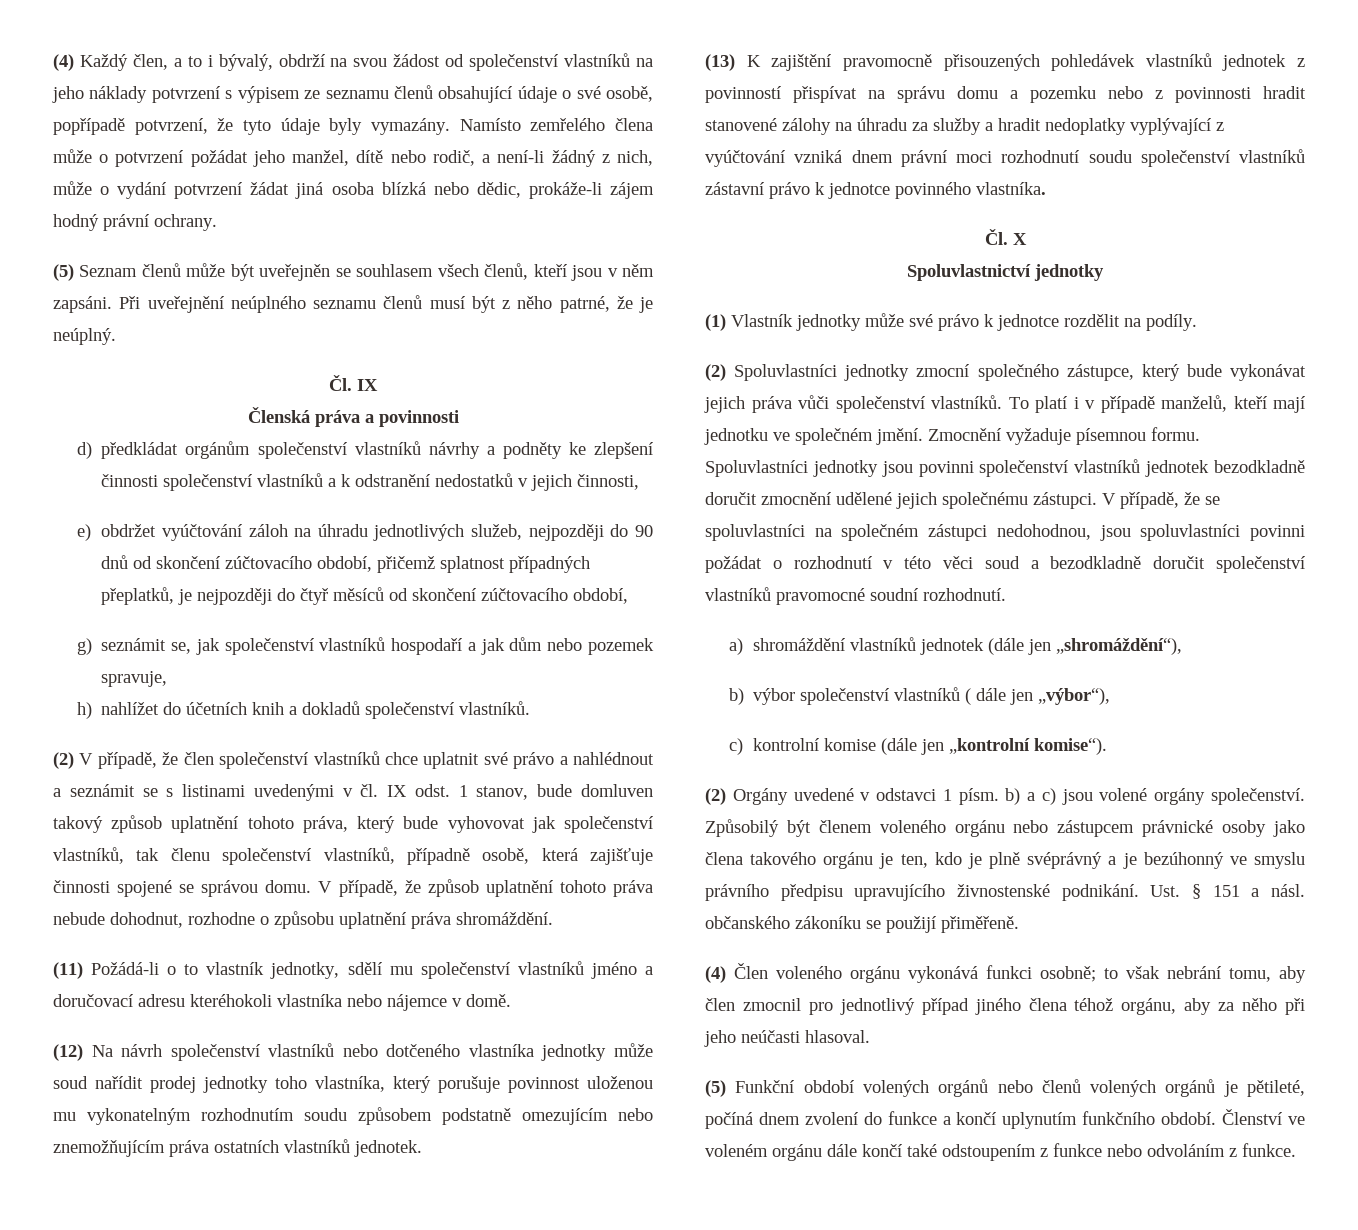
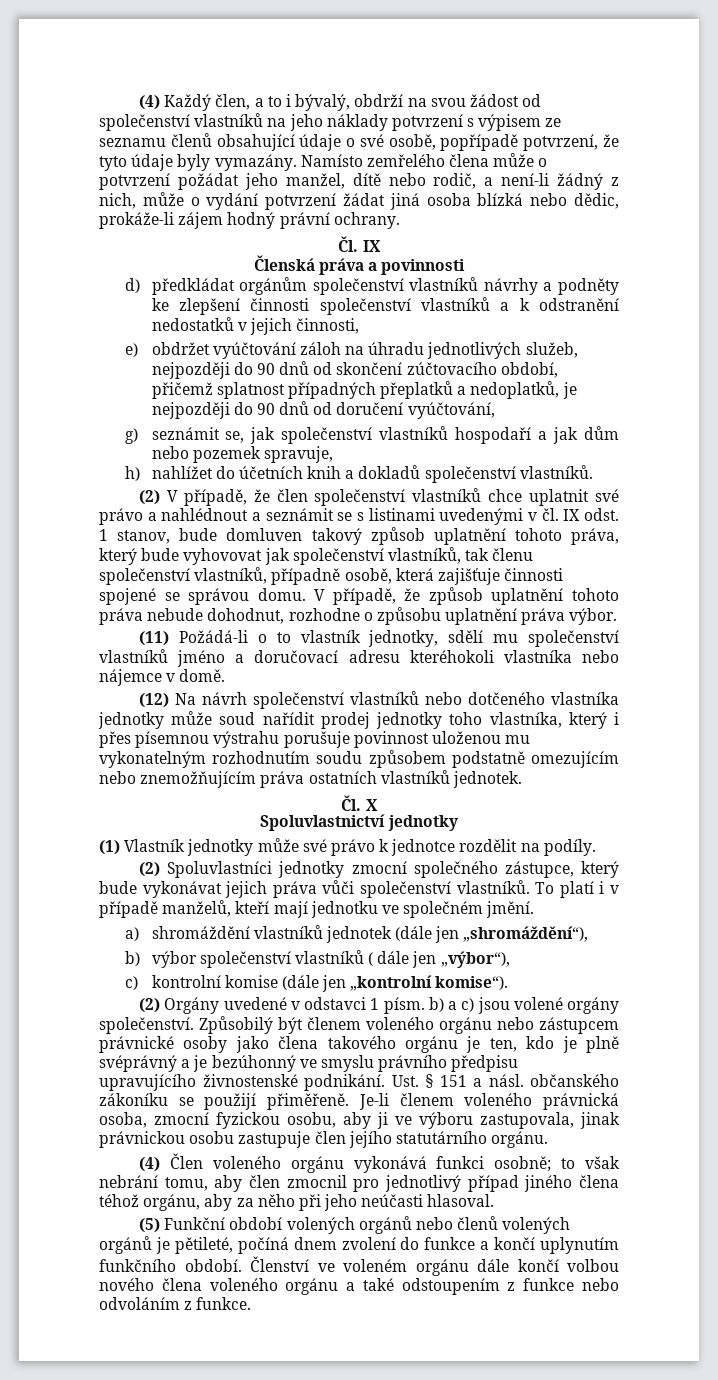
- (5) Seznam členů může být uveřejněn se souhlasem všech členů, kteří jsou v něm zapsáni. Při uveřejnění neúplného seznamu členů musí být z něho patrné, že je neúplný.
- e) obdržet vyúčtování záloh na úhradu jednotlivých služeb, nejpozději do 90 dnů od skončení zúčtovacího období, přičemž splatnost případných přeplatků, je nejpozději do čtyř měsíců od skončení zúčtovacího období,
+ e) obdržet vyúčtování záloh na úhradu jednotlivých služeb, nejpozději do 90 dnů od skončení zúčtovacího období, přičemž splatnost případných přeplatků a nedoplatků, je nejpozději do 90 dnů od doručení vyúčtování,
- V případě, že způsob uplatnění tohoto práva nebude dohodnut, rozhodne o způsobu uplatnění práva shromáždění.
+ V případě, že způsob uplatnění tohoto práva nebude dohodnut, rozhodne o způsobu uplatnění práva výbor.
- (12) Na návrh společenství vlastníků nebo dotčeného vlastníka jednotky může soud nařídit prodej jednotky toho vlastníka, který porušuje povinnost uloženou mu vykonatelným rozhodnutím soudu způsobem podstatně omezujícím nebo znemožňujícím práva ostatních vlastníků jednotek.
+ (12) Na návrh společenství vlastníků nebo dotčeného vlastníka jednotky může soud nařídit prodej jednotky toho vlastníka, který i přes písemnou výstrahu porušuje povinnost uloženou mu vykonatelným rozhodnutím soudu způsobem podstatně omezujícím nebo znemožňujícím práva ostatních vlastníků jednotek.
- (13) K zajištění pravomocně přisouzených pohledávek vlastníků jednotek z povinností přispívat na správu domu a pozemku nebo z povinnosti hradit stanovené zálohy na úhradu za služby a hradit nedoplatky vyplývající z vyúčtování vzniká dnem právní moci rozhodnutí soudu společenství vlastníků zástavní právo k jednotce povinného vlastníka.
- Zmocnění vyžaduje písemnou formu. Spoluvlastníci jednotky jsou povinni společenství vlastníků jednotek bezodkladně doručit zmocnění udělené jejich společnému zástupci. V případě, že se spoluvlastníci na společném zástupci nedohodnou, jsou spoluvlastníci povinni požádat o rozhodnutí v této věci soud a bezodkladně doručit společenství vlastníků pravomocné soudní rozhodnutí.
+ Je-li členem voleného právnická osoba, zmocní fyzickou osobu, aby ji ve výboru zastupovala, jinak právnickou osobu zastupuje člen jejího statutárního orgánu.
- Členství ve voleném orgánu dále končí také odstoupením z funkce nebo odvoláním z funkce.
+ Členství ve voleném orgánu dále končí volbou nového člena voleného orgánu a také odstoupením z funkce nebo odvoláním z funkce.

